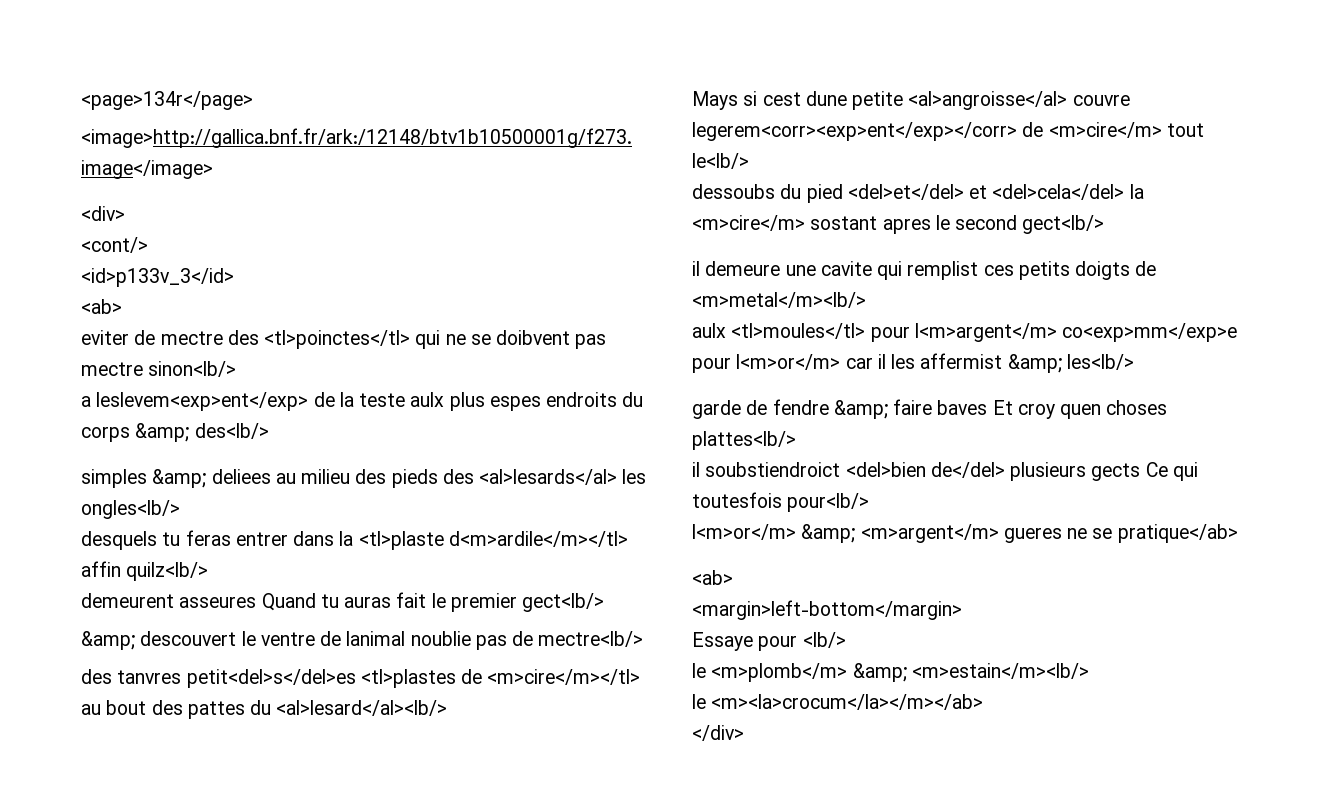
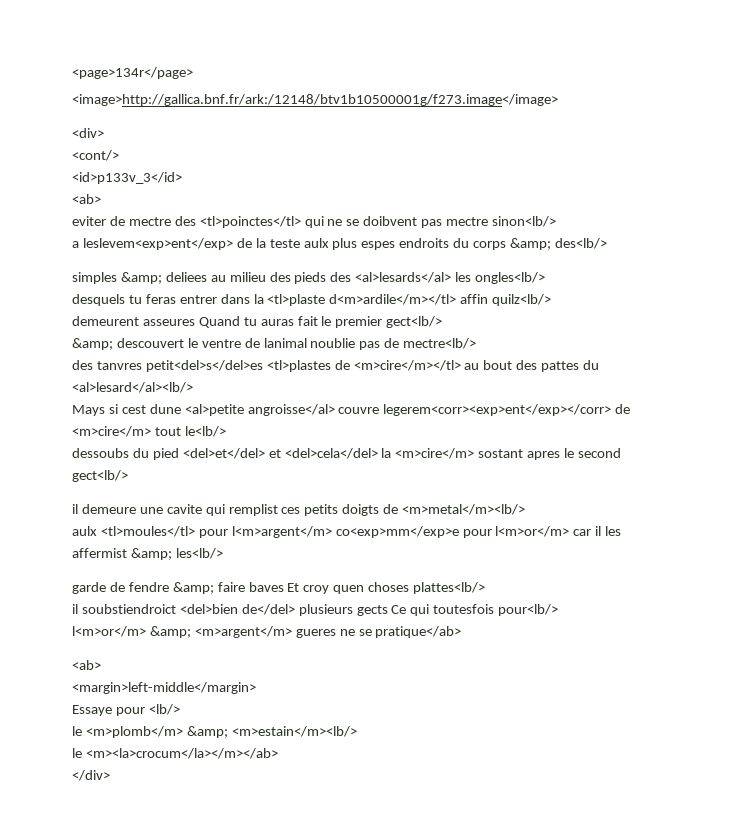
- Mays si cest dune petite <al>angroisse</al> couvre legerem<corr><exp>ent</exp></corr> de <m>cire</m> tout le<lb/>
+ Mays si cest dune <al>petite angroisse</al> couvre legerem<corr><exp>ent</exp></corr> de <m>cire</m> tout le<lb/>
- <margin>left-bottom</margin>
+ <margin>left-middle</margin>

